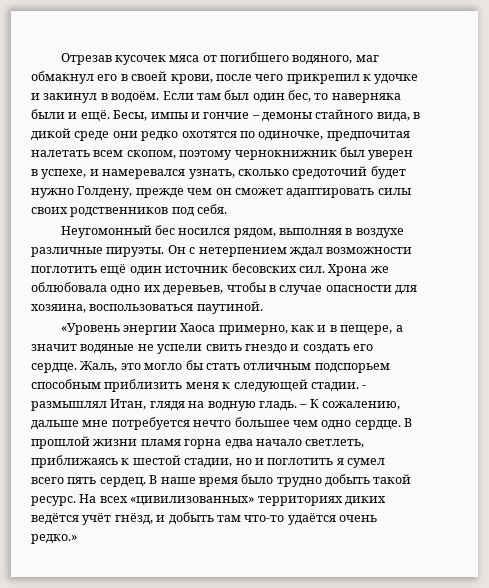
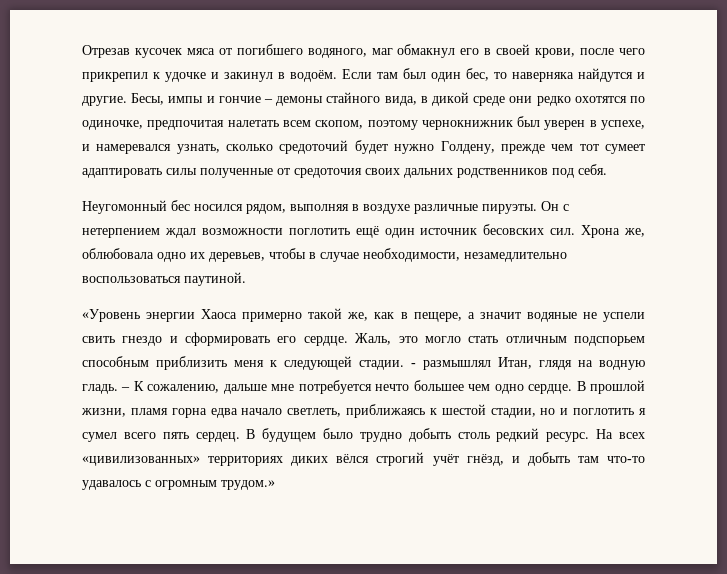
- Если там был один бес, то наверняка были и ещё.
+ Если там был один бес, то наверняка найдутся и другие.
- Бесы, импы и гончие – демоны стайного вида, в дикой среде они редко охотятся по одиночке, предпочитая налетать всем скопом, поэтому чернокнижник был уверен в успехе, и намеревался узнать, сколько средоточий будет нужно Голдену, прежде чем он сможет адаптировать силы своих родственников под себя.
+ Бесы, импы и гончие – демоны стайного вида, в дикой среде они редко охотятся по одиночке, предпочитая налетать всем скопом, поэтому чернокнижник был уверен в успехе, и намеревался узнать, сколько средоточий будет нужно Голдену, прежде чем тот сумеет адаптировать силы полученные от средоточия своих дальних родственников под себя.
- Хрона же облюбовала одно их деревьев, чтобы в случае опасности для хозяина, воспользоваться паутиной.
+ Хрона же, облюбовала одно их деревьев, чтобы в случае необходимости, незамедлительно воспользоваться паутиной.
- «Уровень энергии Хаоса примерно, как и в пещере, а значит водяные не успели свить гнездо и создать его сердце.
+ «Уровень энергии Хаоса примерно такой же, как в пещере, а значит водяные не успели свить гнездо и сформировать его сердце.
- Жаль, это могло бы стать отличным подспорьем способным приблизить меня к следующей стадии.
+ Жаль, это могло стать отличным подспорьем способным приблизить меня к следующей стадии.
- В прошлой жизни пламя горна едва начало светлеть, приближаясь к шестой стадии, но и поглотить я сумел всего пять сердец.
+ В прошлой жизни, пламя горна едва начало светлеть, приближаясь к шестой стадии, но и поглотить я сумел всего пять сердец.
- В наше время было трудно добыть такой ресурс.
+ В будущем было трудно добыть столь редкий ресурс.
- На всех «цивилизованных» территориях диких ведётся учёт гнёзд, и добыть там что-то удаётся очень редко.»
+ На всех «цивилизованных» территориях диких вёлся строгий учёт гнёзд, и добыть там что-то удавалось с огромным трудом.»

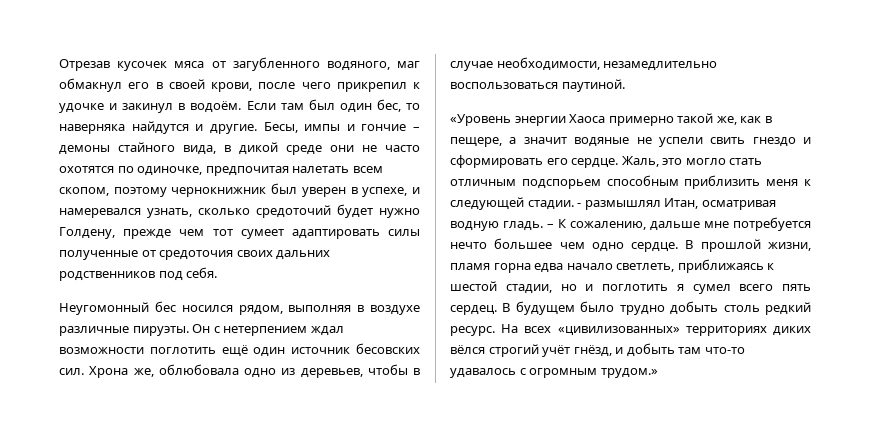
- Отрезав кусочек мяса от погибшего водяного, маг обмакнул его в своей крови, после чего прикрепил к удочке и закинул в водоём.
+ Отрезав кусочек мяса от загубленного водяного, маг обмакнул его в своей крови, после чего прикрепил к удочке и закинул в водоём.
- Бесы, импы и гончие – демоны стайного вида, в дикой среде они редко охотятся по одиночке, предпочитая налетать всем скопом, поэтому чернокнижник был уверен в успехе, и намеревался узнать, сколько средоточий будет нужно Голдену, прежде чем тот сумеет адаптировать силы полученные от средоточия своих дальних родственников под себя.
+ Бесы, импы и гончие – демоны стайного вида, в дикой среде они не часто охотятся по одиночке, предпочитая налетать всем скопом, поэтому чернокнижник был уверен в успехе, и намеревался узнать, сколько средоточий будет нужно Голдену, прежде чем тот сумеет адаптировать силы полученные от средоточия своих дальних родственников под себя.
- Хрона же, облюбовала одно их деревьев, чтобы в случае необходимости, незамедлительно воспользоваться паутиной.
+ Хрона же, облюбовала одно из деревьев, чтобы в случае необходимости, незамедлительно воспользоваться паутиной.
- - размышлял Итан, глядя на водную гладь.
+ - размышлял Итан, осматривая водную гладь.

